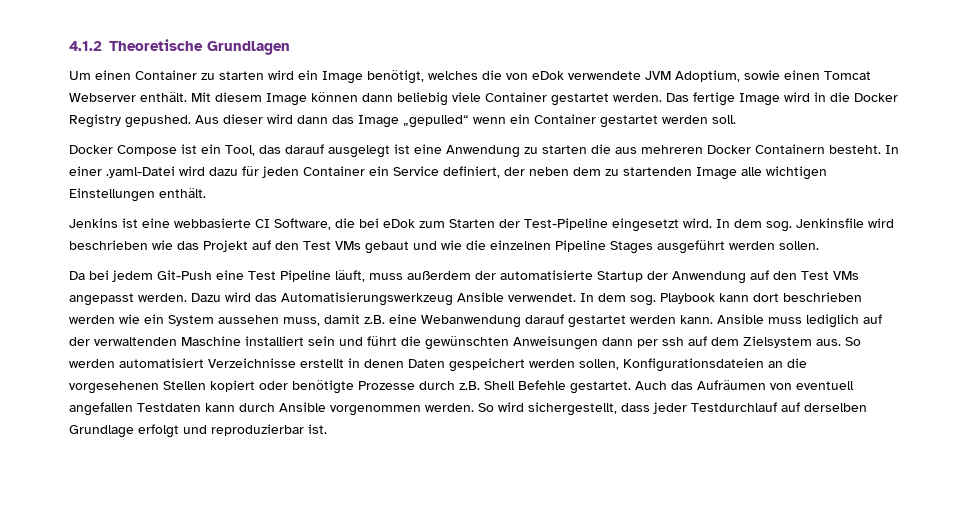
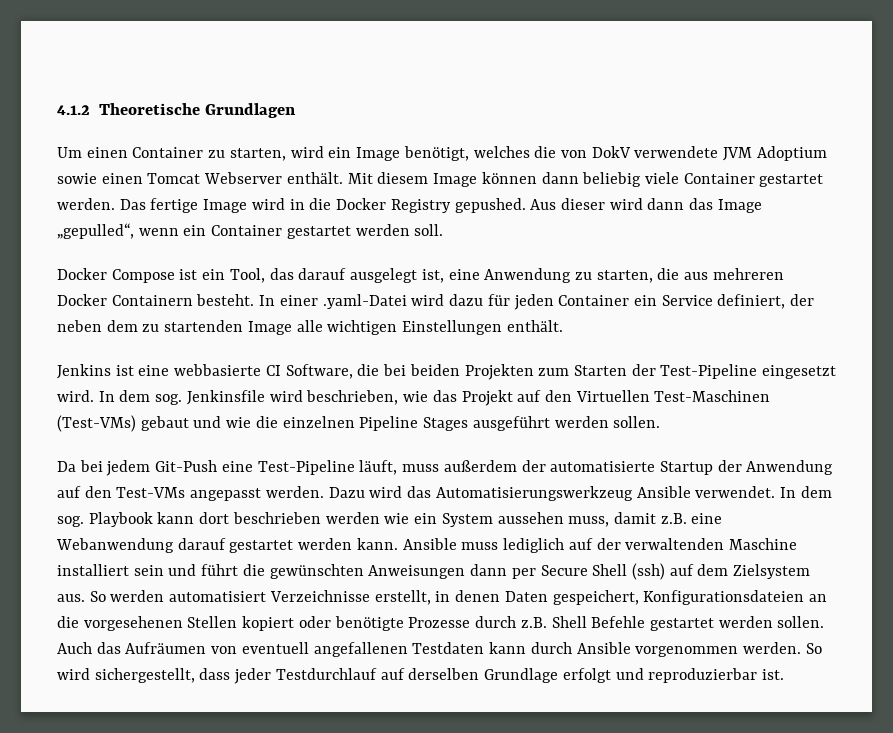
- Um einen Container zu starten wird ein Image benötigt, welches die von eDok verwendete JVM Adoptium, sowie einen Tomcat Webserver enthält.
+ Um einen Container zu starten, wird ein Image benötigt, welches die von DokV verwendete JVM Adoptium sowie einen Tomcat Webserver enthält.
- Aus dieser wird dann das Image „gepulled“ wenn ein Container gestartet werden soll.
+ Aus dieser wird dann das Image „gepulled“, wenn ein Container gestartet werden soll.
- Docker Compose ist ein Tool, das darauf ausgelegt ist eine Anwendung zu starten die aus mehreren Docker Containern besteht.
+ Docker Compose ist ein Tool, das darauf ausgelegt ist, eine Anwendung zu starten, die aus mehreren Docker Containern besteht.
- Jenkins ist eine webbasierte CI Software, die bei eDok zum Starten der Test-Pipeline eingesetzt wird.
+ Jenkins ist eine webbasierte CI Software, die bei beiden Projekten zum Starten der Test-Pipeline eingesetzt wird.
- In dem sog. Jenkinsfile wird beschrieben wie das Projekt auf den Test VMs gebaut und wie die einzelnen Pipeline Stages ausgeführt werden sollen.
+ In dem sog. Jenkinsfile wird beschrieben, wie das Projekt auf den Virtuellen Test-Maschinen (Test-VMs) gebaut und wie die einzelnen Pipeline Stages ausgeführt werden sollen.
- Da bei jedem Git-Push eine Test Pipeline läuft, muss außerdem der automatisierte Startup der Anwendung auf den Test VMs angepasst werden.
+ Da bei jedem Git-Push eine Test-Pipeline läuft, muss außerdem der automatisierte Startup der Anwendung auf den Test-VMs angepasst werden.
- Ansible muss lediglich auf der verwaltenden Maschine installiert sein und führt die gewünschten Anweisungen dann per ssh auf dem Zielsystem aus.
+ Ansible muss lediglich auf der verwaltenden Maschine installiert sein und führt die gewünschten Anweisungen dann per Secure Shell (ssh) auf dem Zielsystem aus.
- So werden automatisiert Verzeichnisse erstellt in denen Daten gespeichert werden sollen, Konfigurationsdateien an die vorgesehenen Stellen kopiert oder benötigte Prozesse durch z.B. Shell Befehle gestartet.
+ So werden automatisiert Verzeichnisse erstellt, in denen Daten gespeichert, Konfigurationsdateien an die vorgesehenen Stellen kopiert oder benötigte Prozesse durch z.B. Shell Befehle gestartet werden sollen.
- Auch das Aufräumen von eventuell angefallen Testdaten kann durch Ansible vorgenommen werden.
+ Auch das Aufräumen von eventuell angefallenen Testdaten kann durch Ansible vorgenommen werden.

